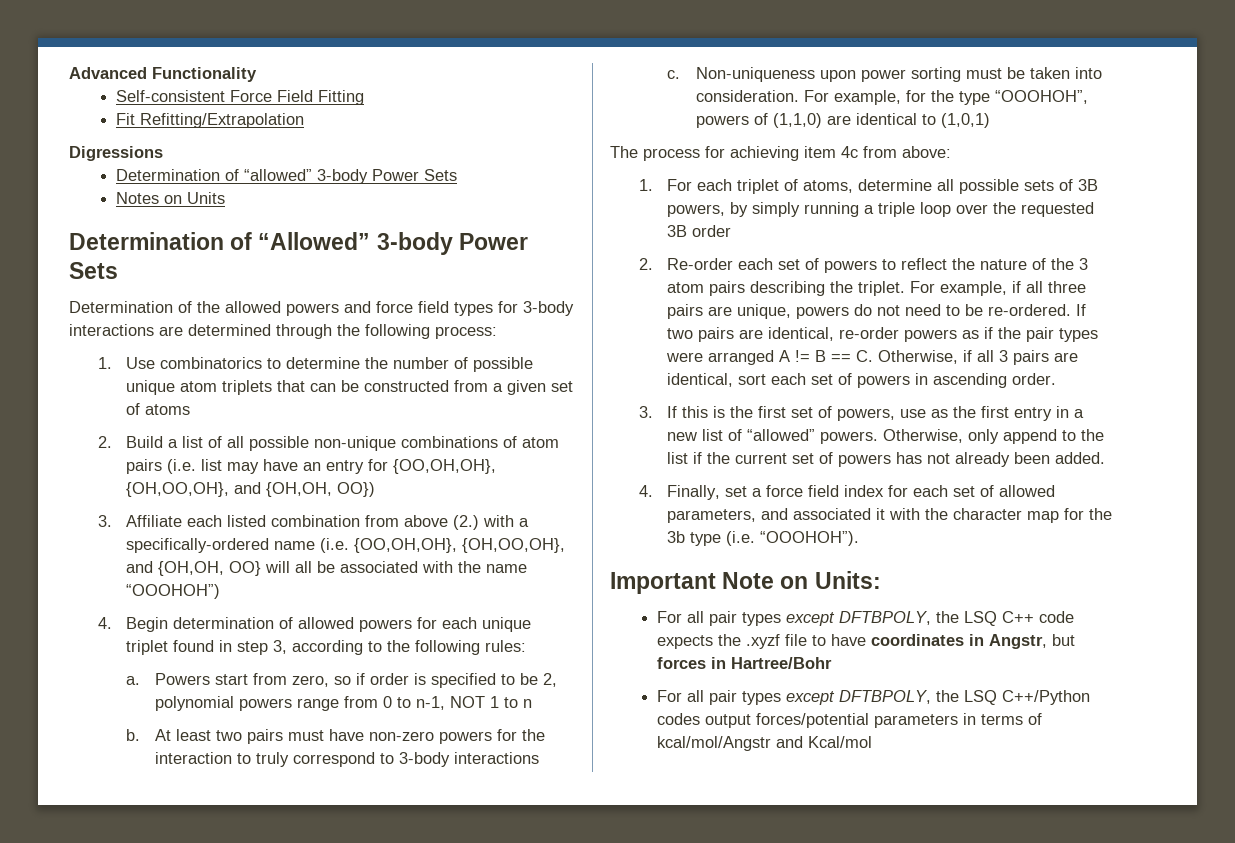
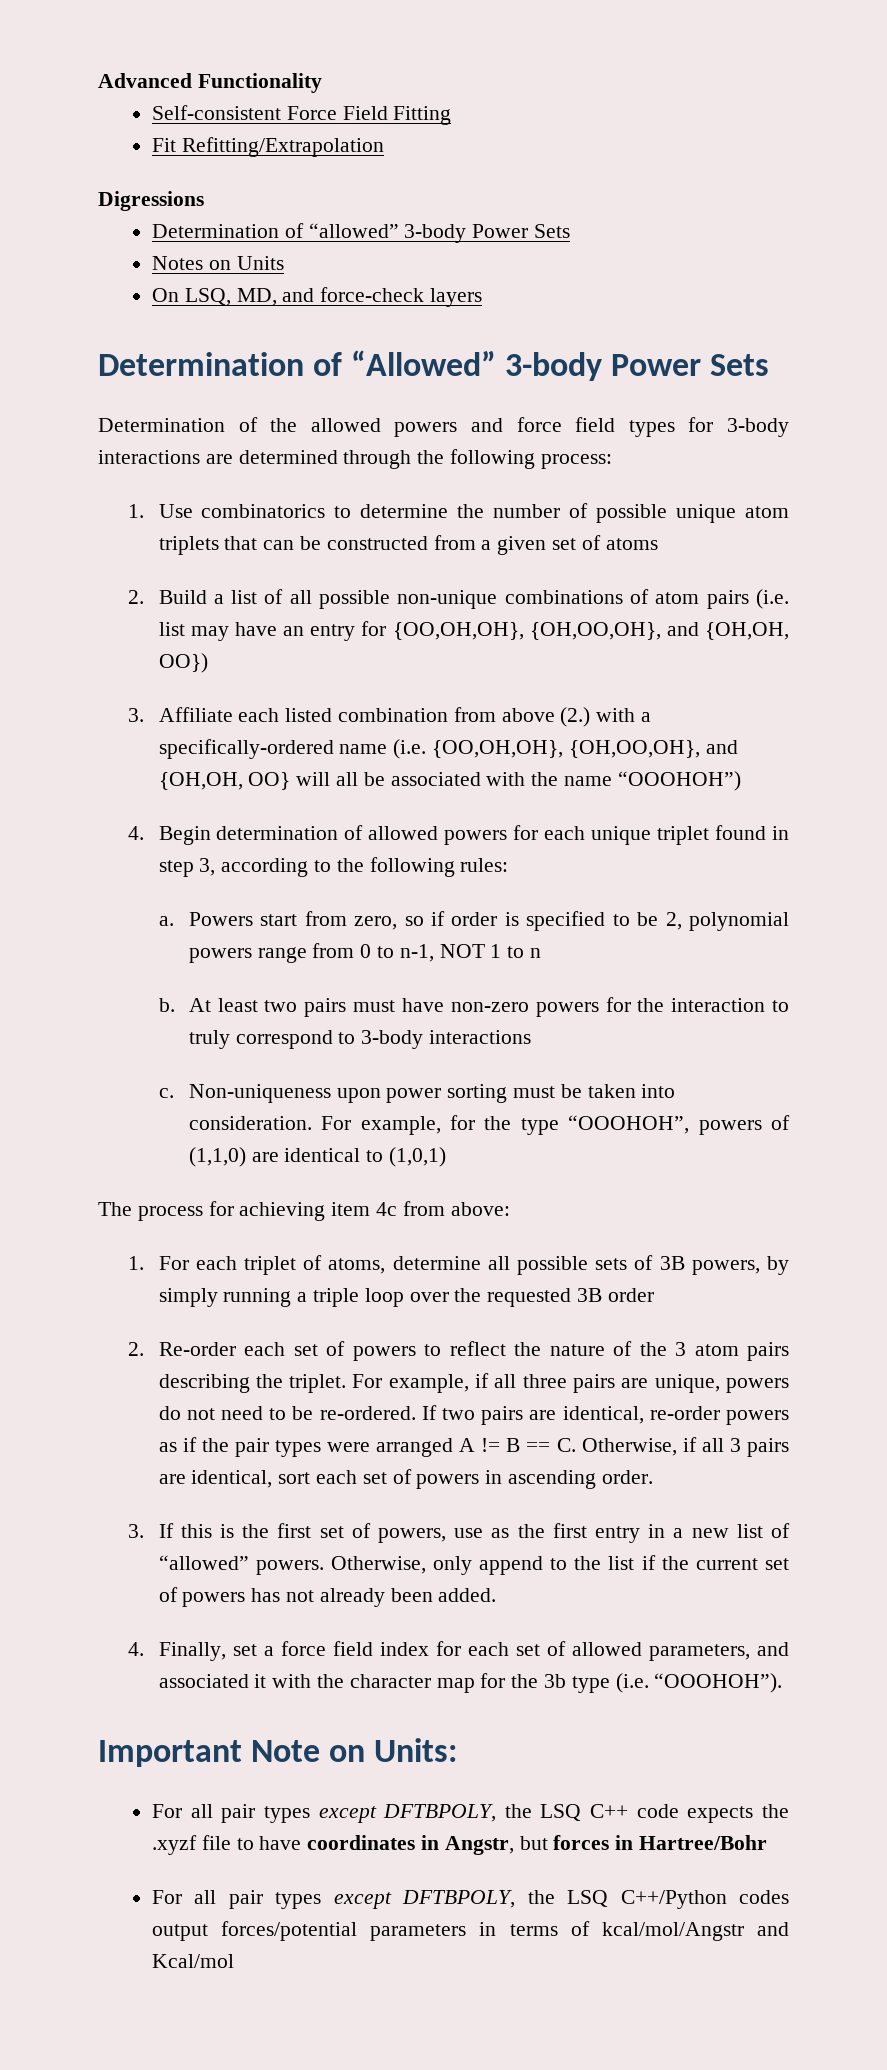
+ On LSQ, MD, and force-check layers

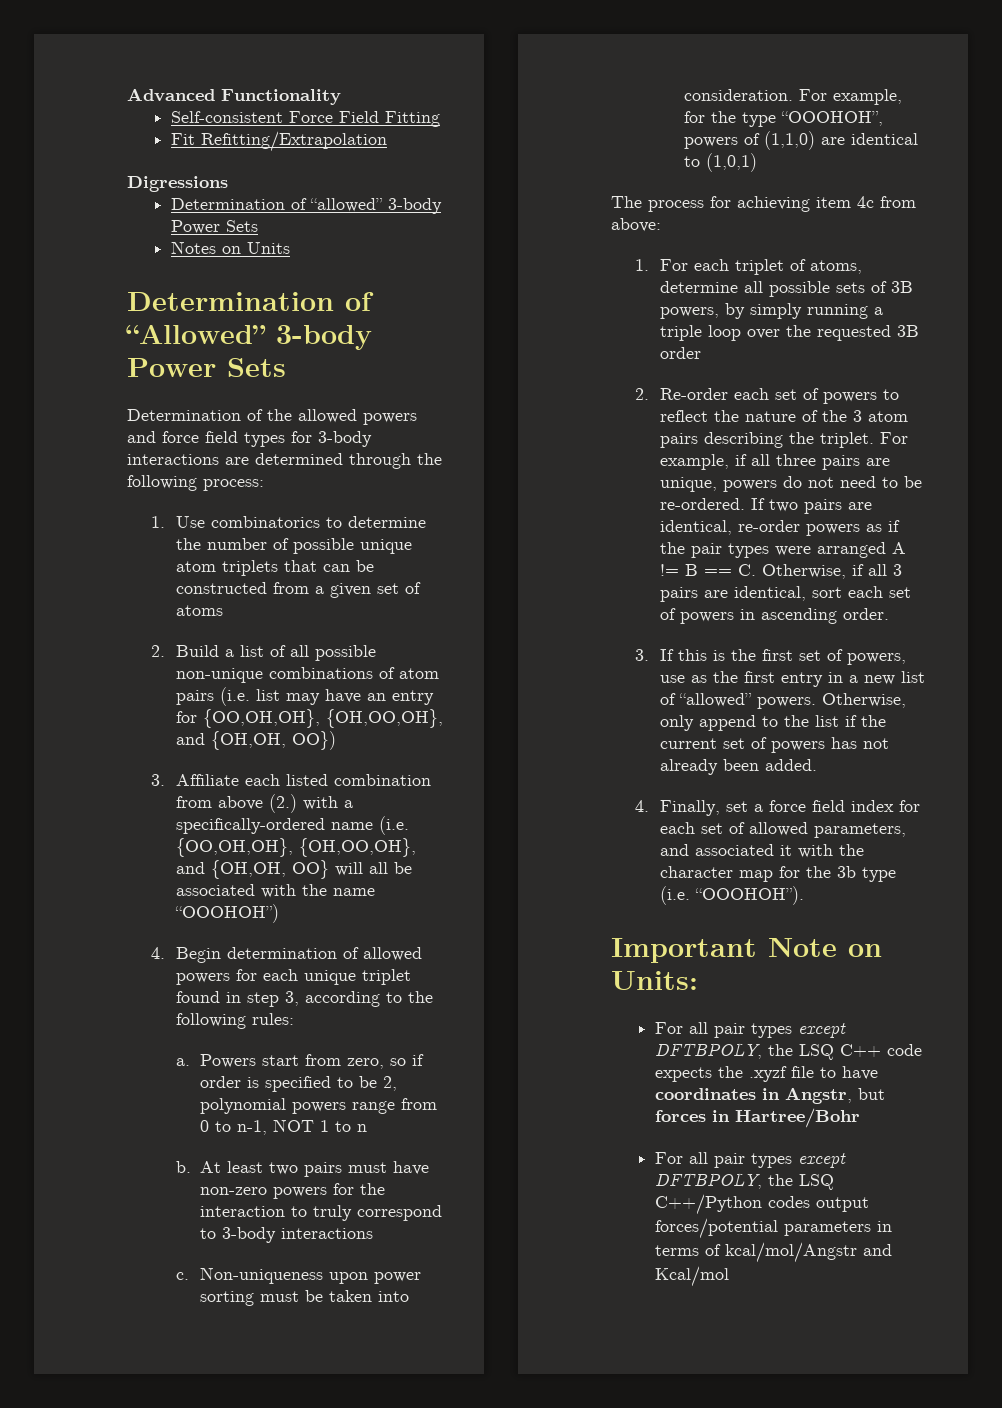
- On LSQ, MD, and force-check layers

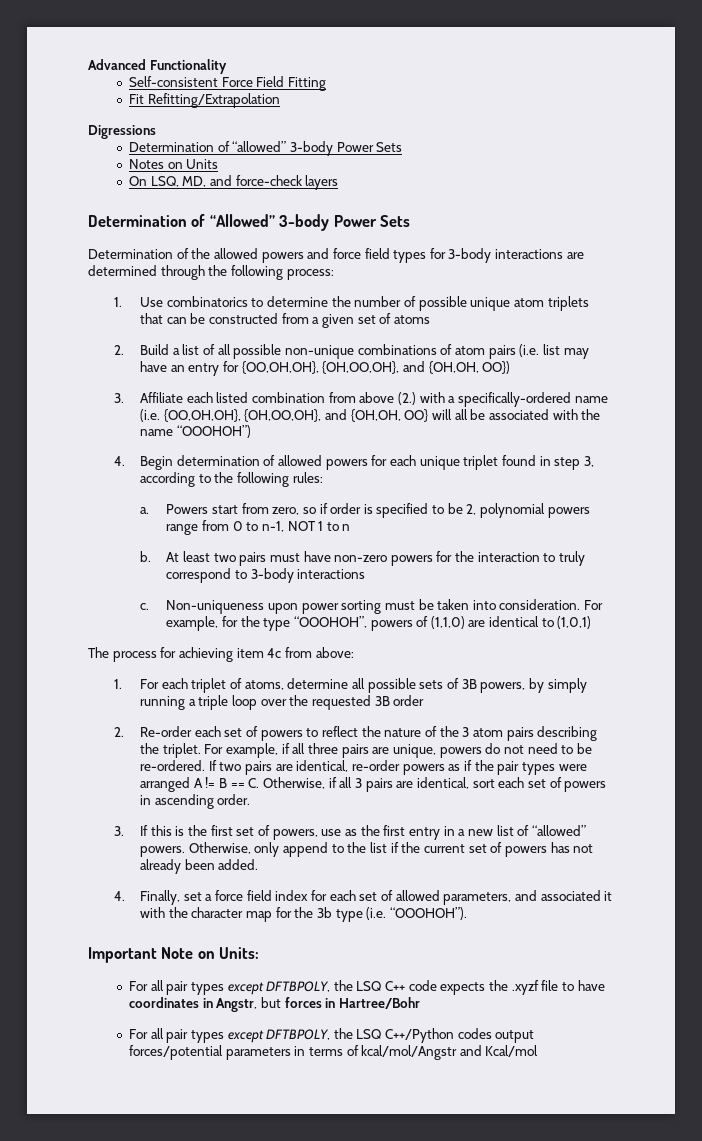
+ On LSQ, MD, and force-check layers

